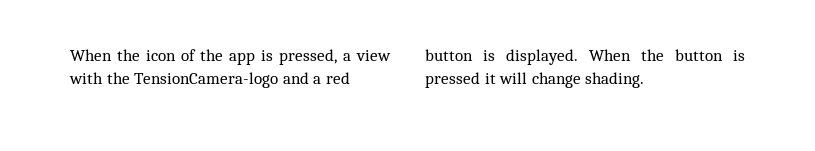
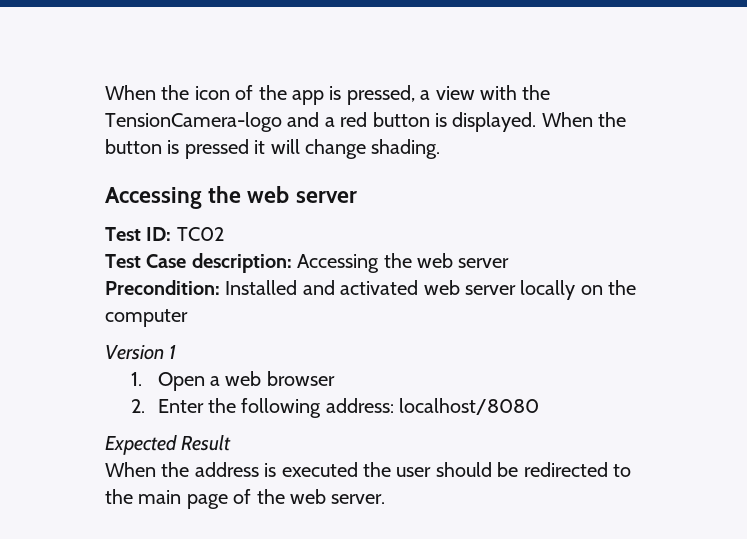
  When the button is pressed it will change shading.
+ Accessing the web server
+ Test ID: TC02
+ Test Case description: Accessing the web server
+ Precondition: Installed and activated web server locally on the computer
+ Version 1
+ 1. Open a web browser
+ 2. Enter the following address: localhost/8080
+ Expected Result
+ When the address is executed the user should be redirected to the main page of the web server.

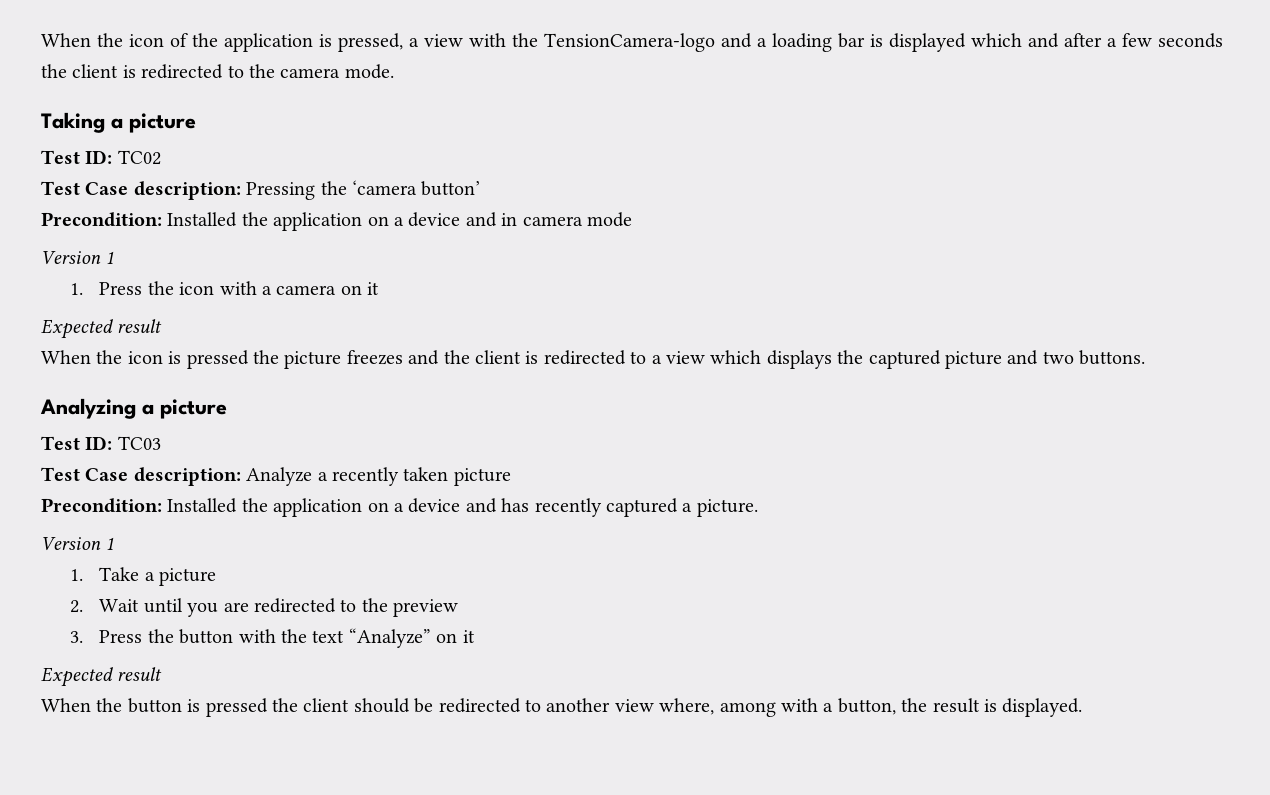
- When the icon of the app is pressed, a view with the TensionCamera-logo and a red button is displayed. When the button is pressed it will change shading.
- Accessing the web server
+ When the icon of the application is pressed, a view with the TensionCamera-logo and a loading bar is displayed which and after a few seconds the client is redirected to the camera mode.
+ Taking a picture
- Test Case description: Accessing the web server
- Precondition: Installed and activated web server locally on the computer
+ Test Case description: Pressing the ‘camera button’
+ Precondition: Installed the application on a device and in camera mode
  Version 1
- 1. Open a web browser
- 2. Enter the following address: localhost/8080
- Expected Result
- When the address is executed the user should be redirected to the main page of the web server.
+ 1. Press the icon with a camera on it
+ Expected result
+ When the icon is pressed the picture freezes and the client is redirected to a view which displays the captured picture and two buttons.
+ Analyzing a picture
+ Test ID: TC03
+ Test Case description: Analyze a recently taken picture
+ Precondition: Installed the application on a device and has recently captured a picture.
+ Version 1
+ 1. Take a picture
+ 2. Wait until you are redirected to the preview
+ 3. Press the button with the text “Analyze” on it
+ Expected result
+ When the button is pressed the client should be redirected to another view where, among with a button, the result is displayed.

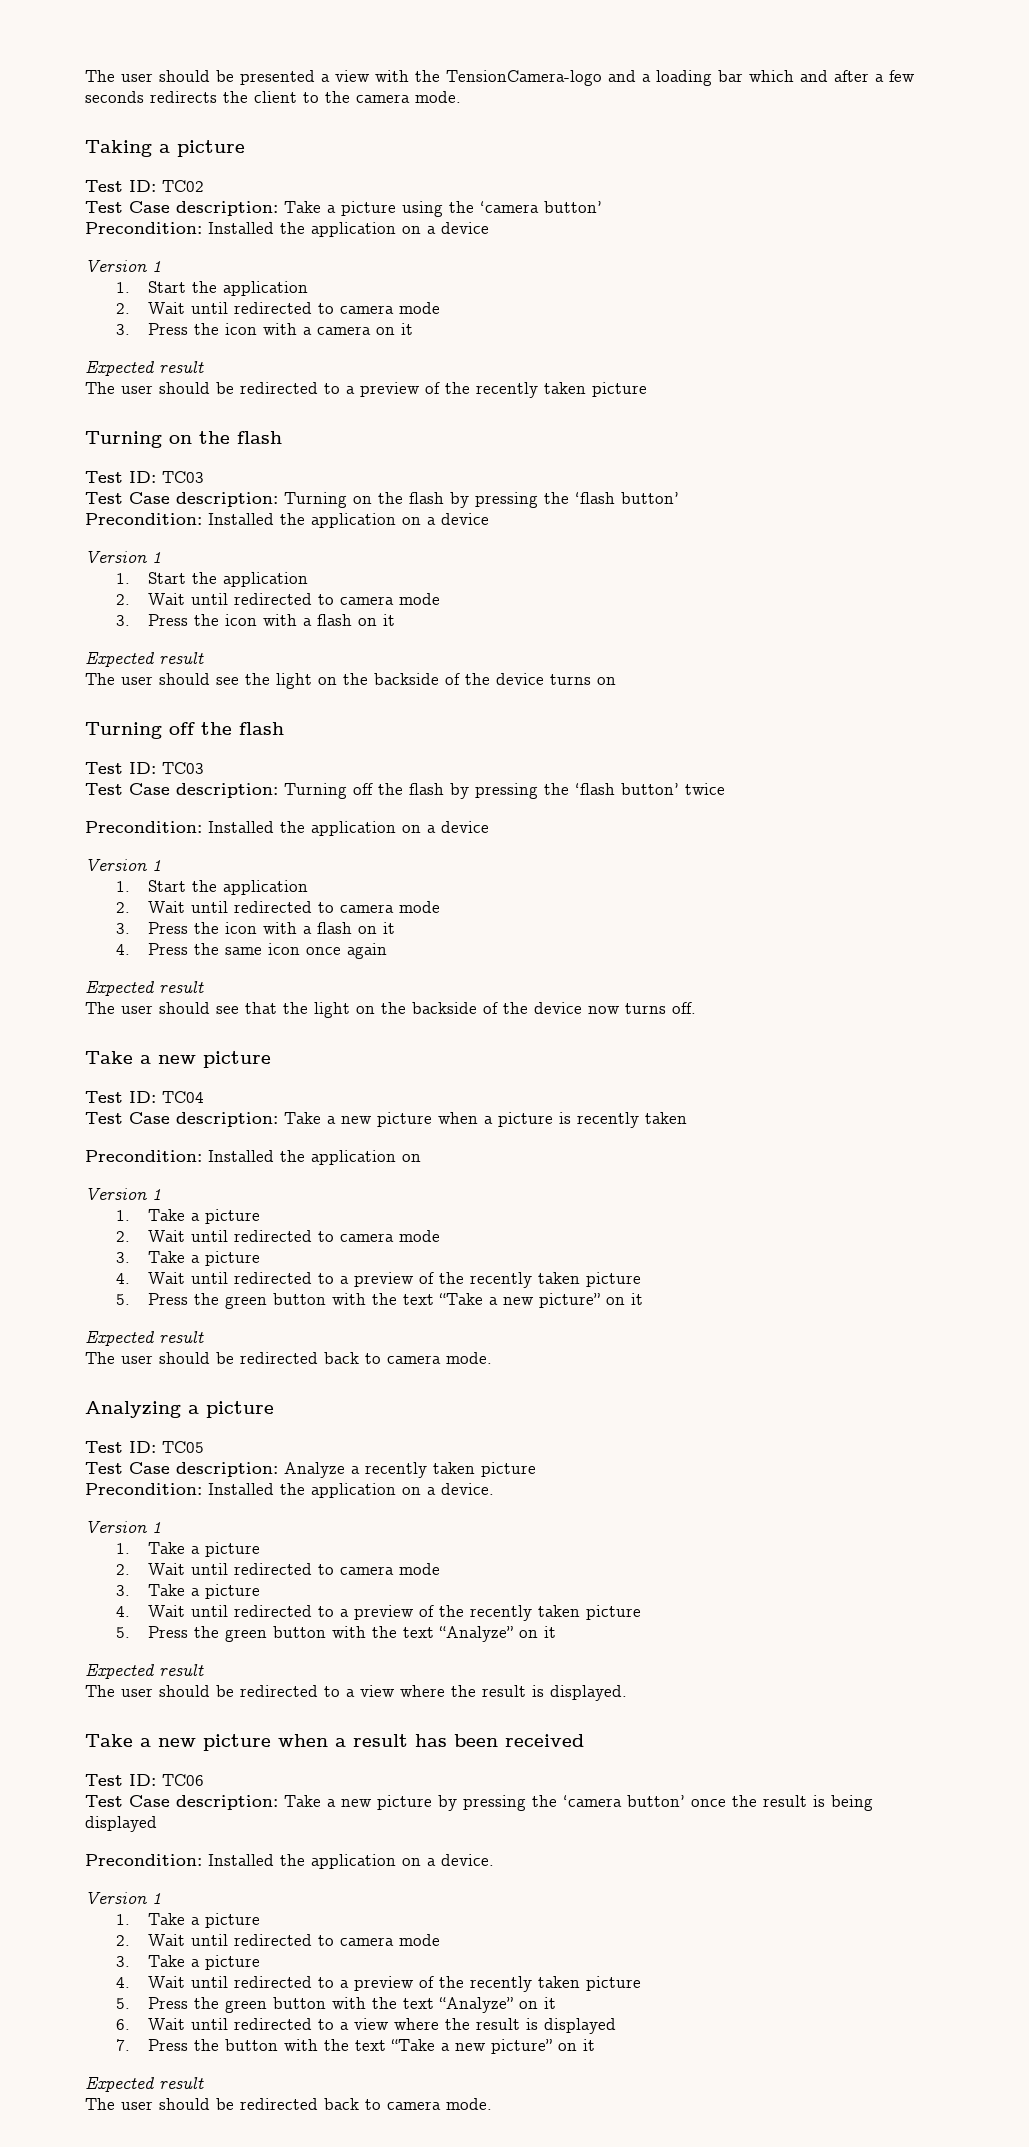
- When the icon of the application is pressed, a view with the TensionCamera-logo and a loading bar is displayed which and after a few seconds the client is redirected to the camera mode.
+ The user should be presented a view with the TensionCamera-logo and a loading bar which and after a few seconds redirects the client to the camera mode.
- Test Case description: Pressing the ‘camera button’
- Precondition: Installed the application on a device and in camera mode
+ Test Case description: Take a picture using the ‘camera button’
+ Precondition: Installed the application on a device
  Version 1
- 1. Press the icon with a camera on it
+ 1. Start the application
+ 2. Wait until redirected to camera mode
+ 3. Press the icon with a camera on it
- When the icon is pressed the picture freezes and the client is redirected to a view which displays the captured picture and two buttons.
+ The user should be redirected to a preview of the recently taken picture
+ Turning on the flash
+ Test ID: TC03
+ Test Case description: Turning on the flash by pressing the ‘flash button’
+ Precondition: Installed the application on a device
+ Version 1
+ 1. Start the application
+ 2. Wait until redirected to camera mode
+ 3. Press the icon with a flash on it
+ Expected result
+ The user should see the light on the backside of the device turns on
+ Turning off the flash
+ Test ID: TC03
+ Test Case description: Turning off the flash by pressing the ‘flash button’ twice
+ Precondition: Installed the application on a device
+ Version 1
+ 1. Start the application
+ 2. Wait until redirected to camera mode
+ 3. Press the icon with a flash on it
+ 4. Press the same icon once again
+ Expected result
+ The user should see that the light on the backside of the device now turns off.
+ Take a new picture
+ Test ID: TC04
+ Test Case description: Take a new picture when a picture is recently taken
+ Precondition: Installed the application on
+ Version 1
+ 1. Take a picture
+ 2. Wait until redirected to camera mode
+ 3. Take a picture
+ 4. Wait until redirected to a preview of the recently taken picture
+ 5. Press the green button with the text “Take a new picture” on it
+ Expected result
+ The user should be redirected back to camera mode.
- Test ID: TC03
+ Test ID: TC05
  Test Case description: Analyze a recently taken picture
- Precondition: Installed the application on a device and has recently captured a picture.
+ Precondition: Installed the application on a device.
  Version 1
  1. Take a picture
- 2. Wait until you are redirected to the preview
- 3. Press the button with the text “Analyze” on it
+ 2. Wait until redirected to camera mode
+ 3. Take a picture
+ 4. Wait until redirected to a preview of the recently taken picture
+ 5. Press the green button with the text “Analyze” on it
- When the button is pressed the client should be redirected to another view where, among with a button, the result is displayed.
+ The user should be redirected to a view where the result is displayed.
+ Take a new picture when a result has been received
+ Test ID: TC06
+ Test Case description: Take a new picture by pressing the ‘camera button’ once the result is being displayed
+ Precondition: Installed the application on a device.
+ Version 1
+ 1. Take a picture
+ 2. Wait until redirected to camera mode
+ 3. Take a picture
+ 4. Wait until redirected to a preview of the recently taken picture
+ 5. Press the green button with the text “Analyze” on it
+ 6. Wait until redirected to a view where the result is displayed
+ 7. Press the button with the text “Take a new picture” on it
+ Expected result
+ The user should be redirected back to camera mode.

